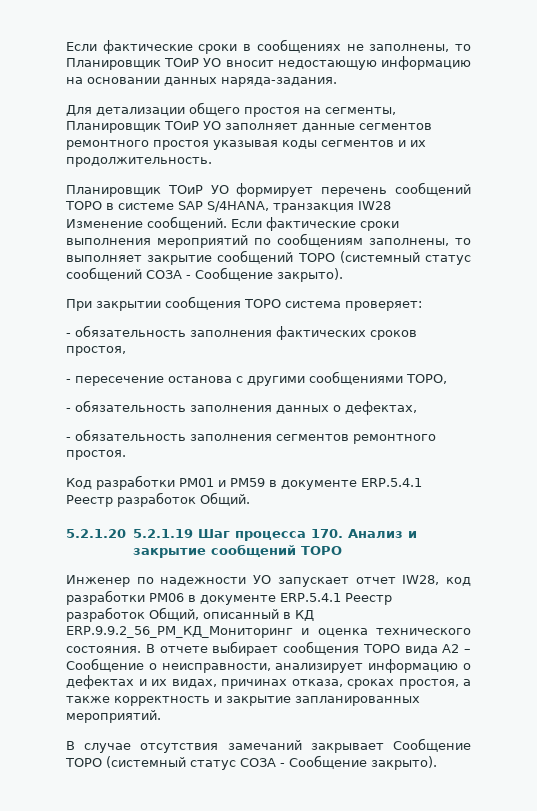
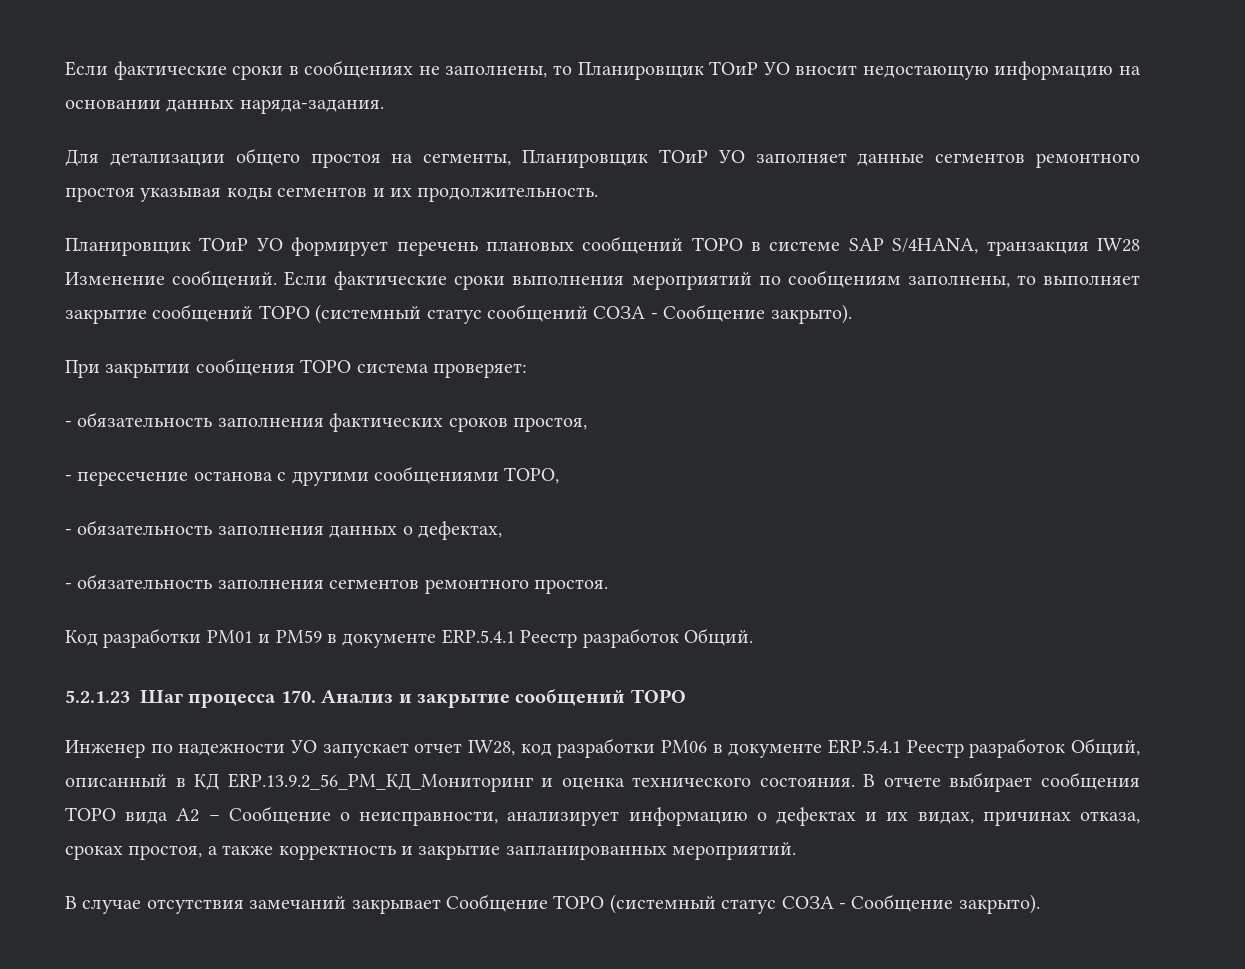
- Планировщик ТОиР УО формирует перечень сообщений ТОРО в системе SAP S/4HANA, транзакция IW28 Изменение сообщений.
+ Планировщик ТОиР УО формирует перечень плановых сообщений ТОРО в системе SAP S/4HANA, транзакция IW28 Изменение сообщений.
- 5.2.1.20 5.2.1.19 Шаг процесса 170. Анализ и закрытие сообщений ТОРО
+ 5.2.1.23 Шаг процесса 170. Анализ и закрытие сообщений ТОРО
- Инженер по надежности УО запускает отчет IW28, код разработки PM06 в документе ERP.5.4.1 Реестр разработок Общий, описанный в КД ERP.9.9.2_56_PM_КД_Мониторинг и оценка технического состояния.
+ Инженер по надежности УО запускает отчет IW28, код разработки PM06 в документе ERP.5.4.1 Реестр разработок Общий, описанный в КД ERP.13.9.2_56_PM_КД_Мониторинг и оценка технического состояния.

